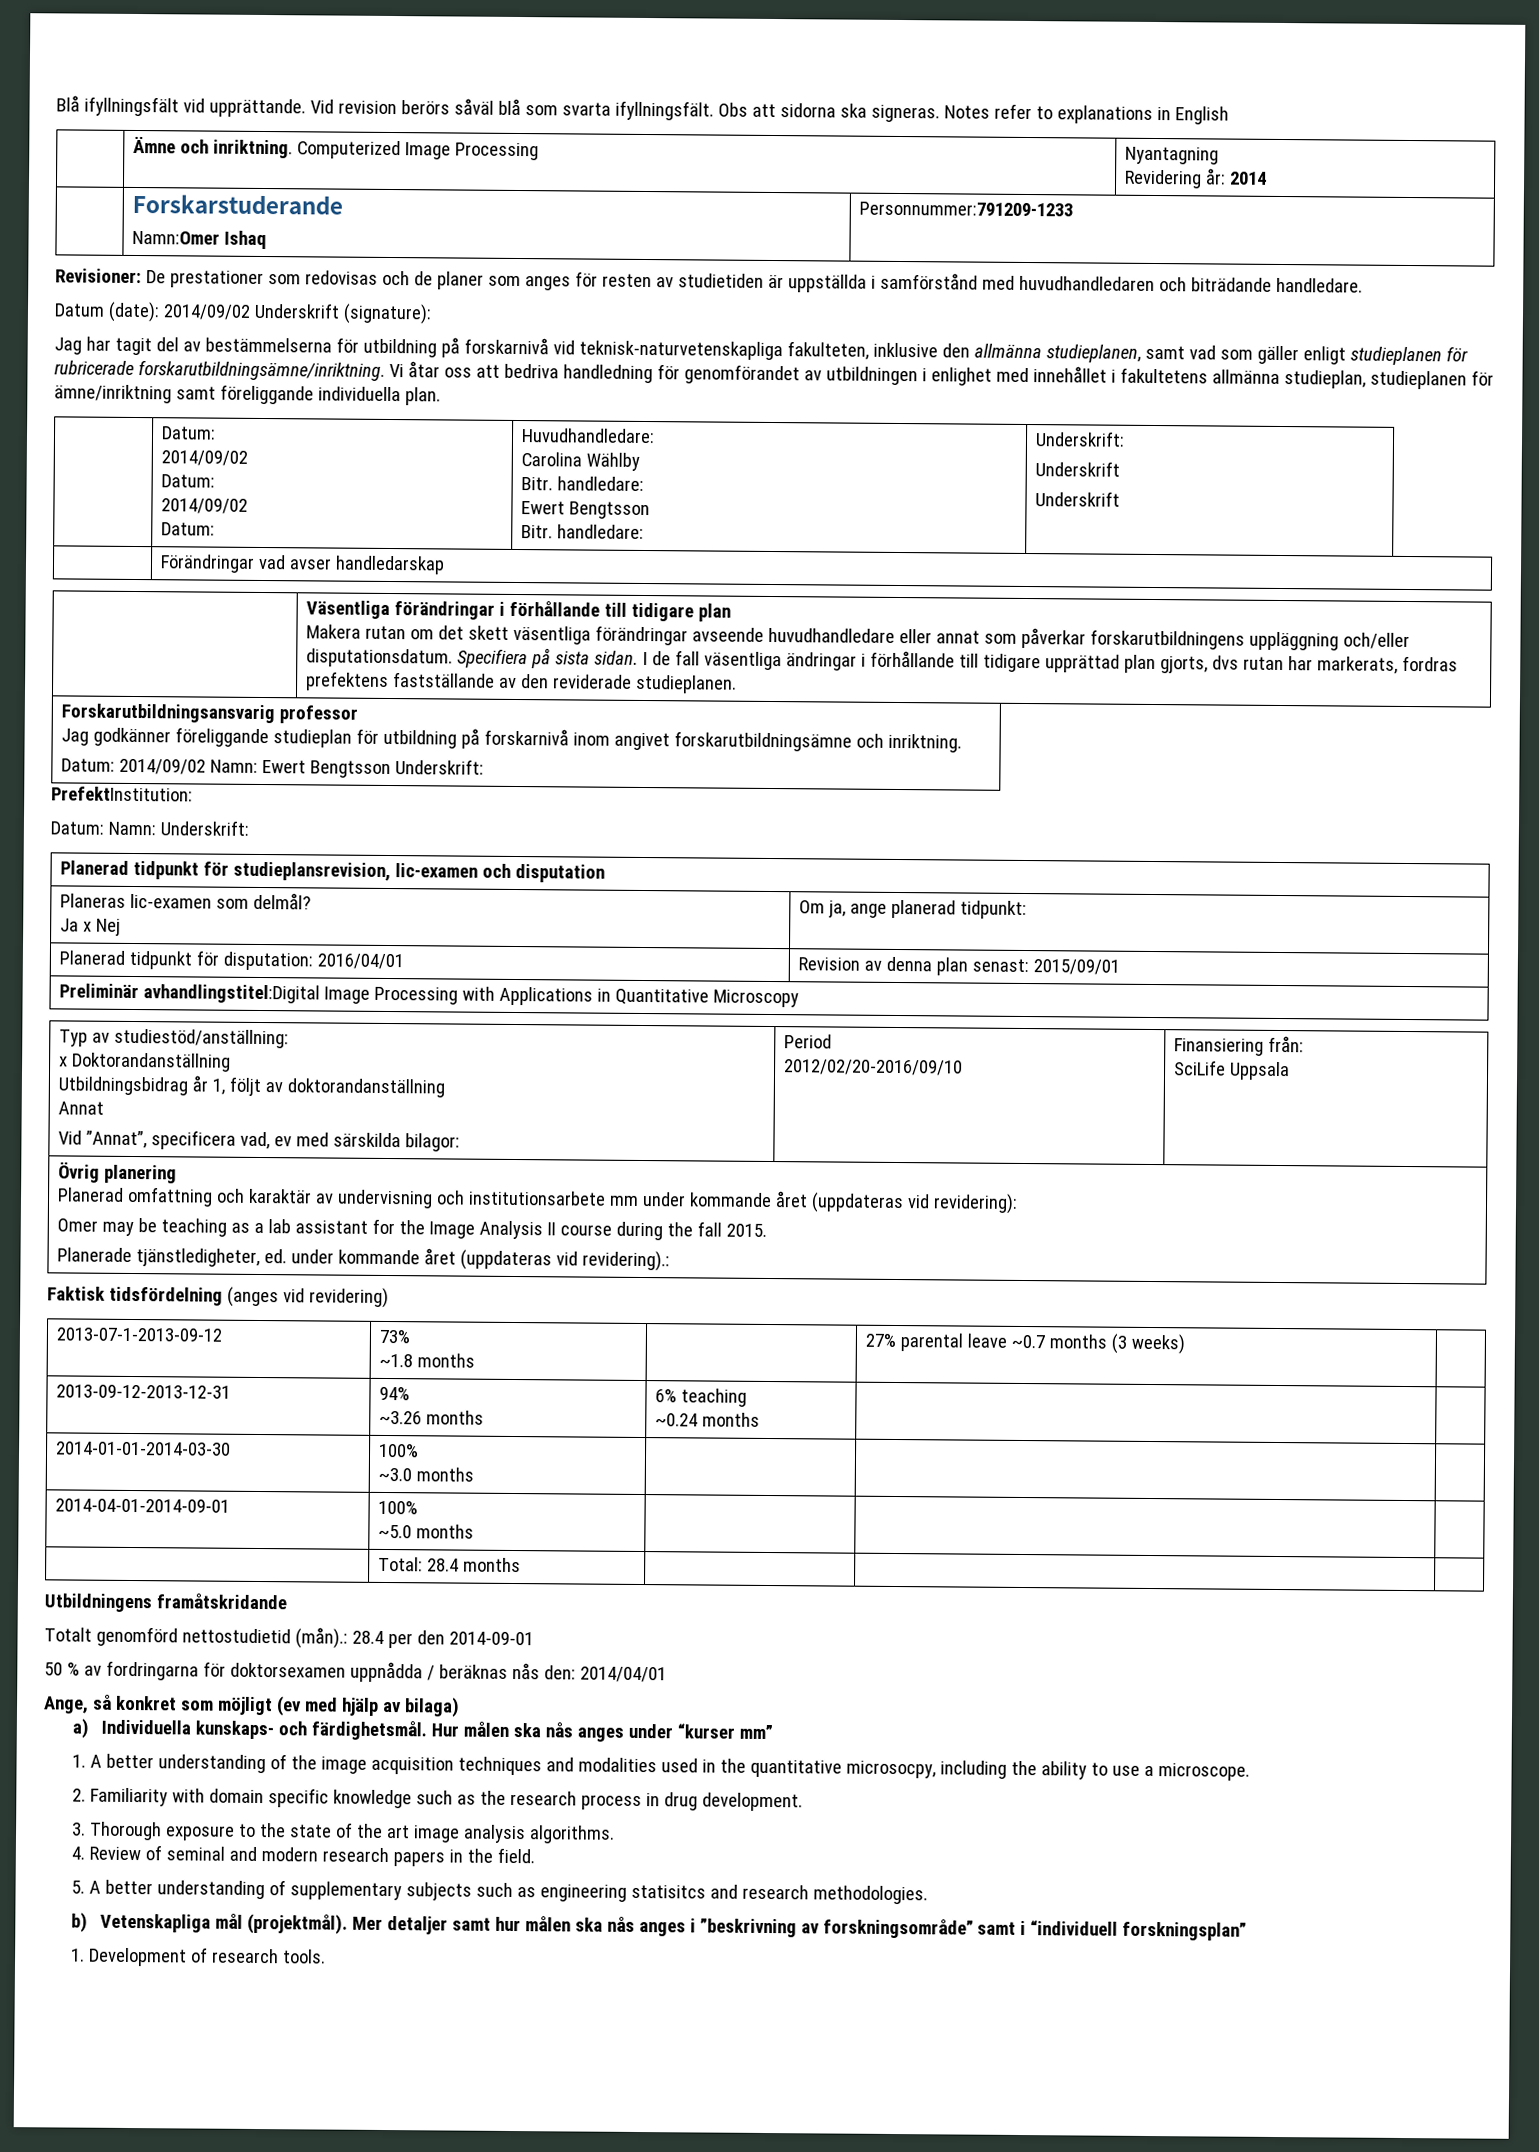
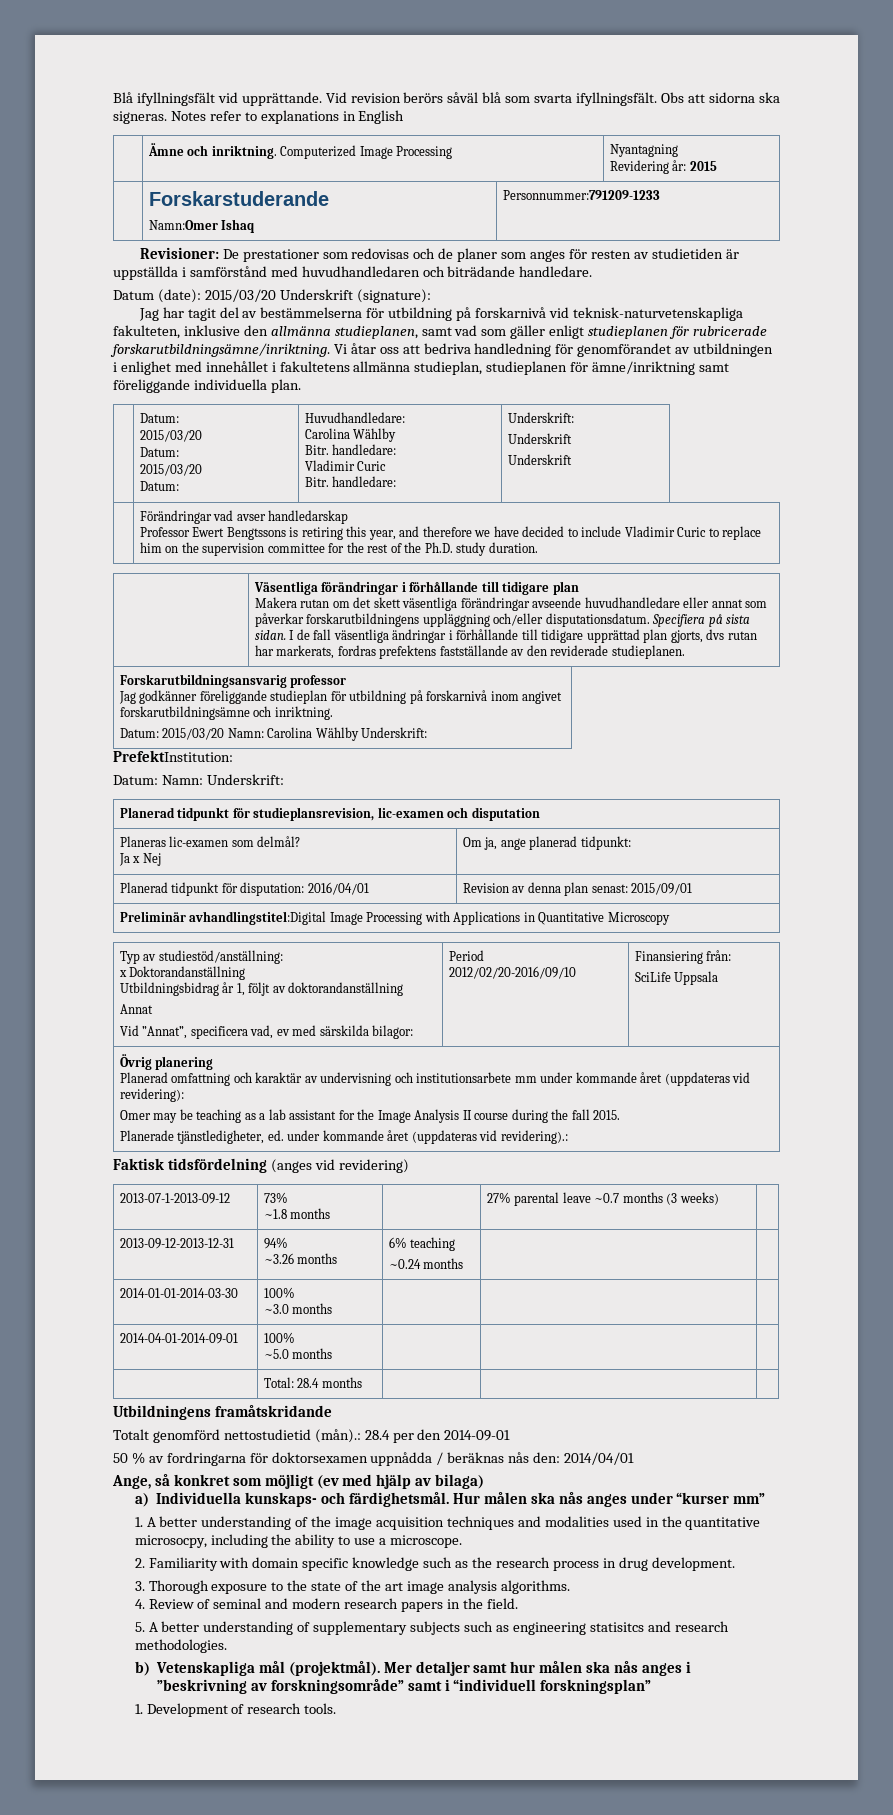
  | Ämne och inriktning. Computerized Image Processing | Nyantagning
- Revidering år: 2014
+ Revidering år: 2015
- Datum (date): 2014/09/02 Underskrift (signature):
+ Datum (date): 2015/03/20 Underskrift (signature):
  | Datum:
- 2014/09/02
+ 2015/03/20
  Datum:
- 2014/09/02
+ 2015/03/20
  Datum: | Huvudhandledare:
  Carolina Wählby
  Bitr. handledare:
- Ewert Bengtsson
+ Vladimir Curic
  | Förändringar vad avser handledarskap
+ Professor Ewert Bengtssons is retiring this year, and therefore we have decided to include Vladimir Curic to replace him on the supervision committee for the rest of the Ph.D. study duration.
  Forskarutbildningsansvarig professor
  Jag godkänner föreliggande studieplan för utbildning på forskarnivå inom angivet forskarutbildningsämne och inriktning.
- Datum: 2014/09/02 Namn: Ewert Bengtsson Underskrift:
+ Datum: 2015/03/20 Namn: Carolina Wählby Underskrift:

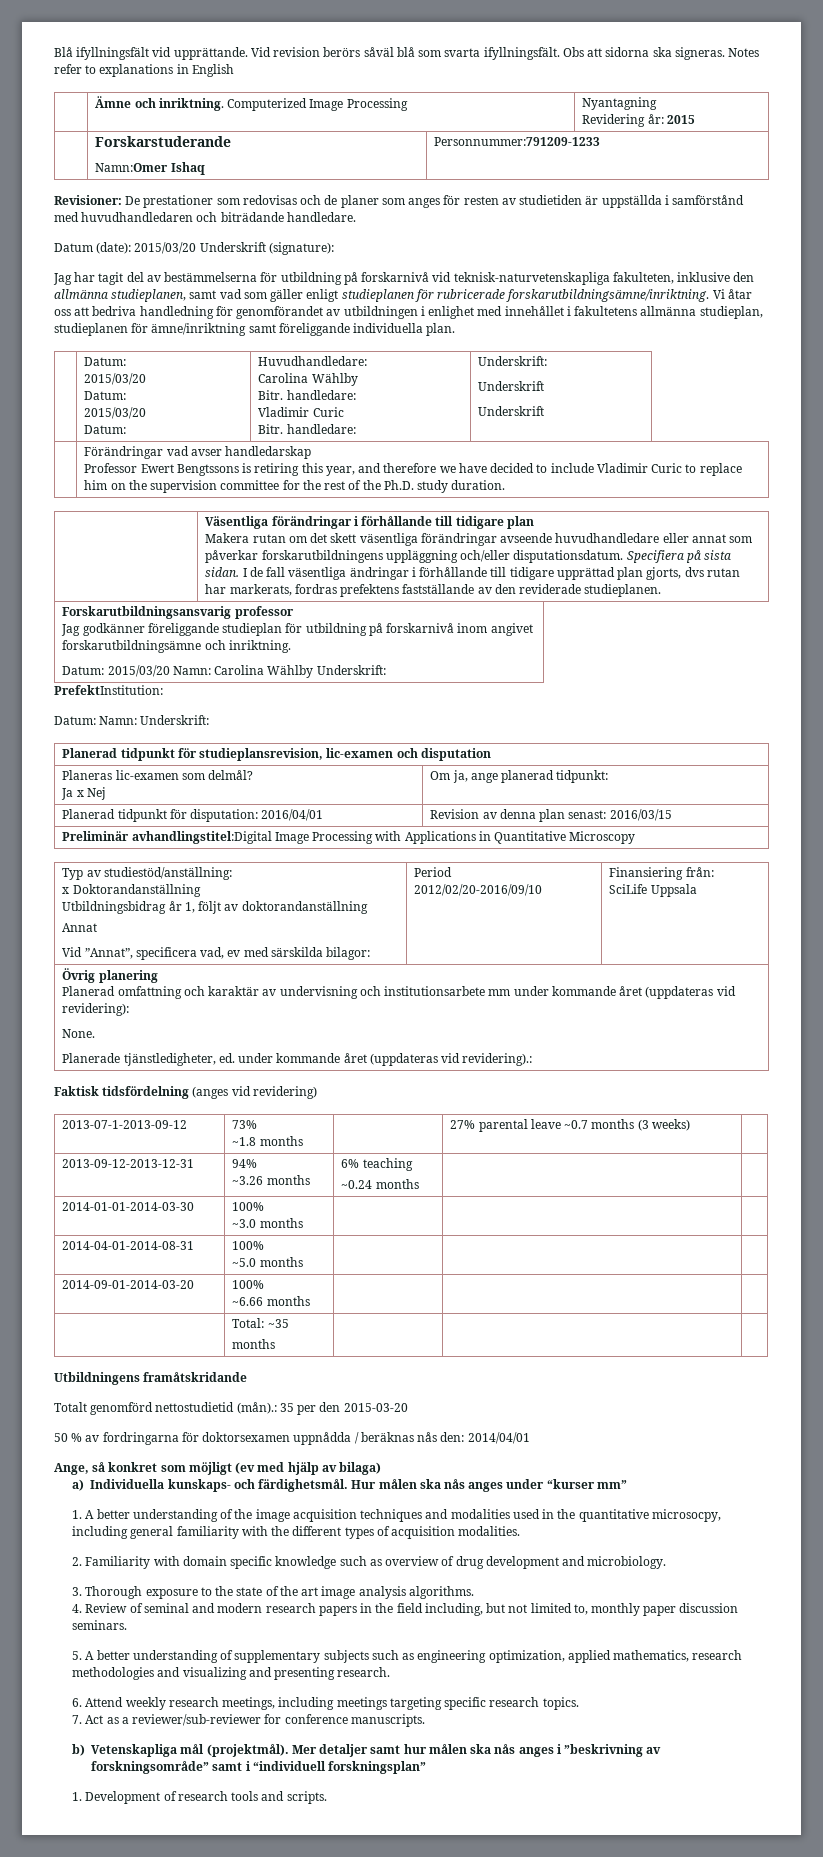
- Planerad tidpunkt för disputation: 2016/04/01 | Revision av denna plan senast: 2015/09/01
+ Planerad tidpunkt för disputation: 2016/04/01 | Revision av denna plan senast: 2016/03/15
- Omer may be teaching as a lab assistant for the Image Analysis II course during the fall 2015.
+ None.
- 2014-04-01-2014-09-01 | 100%
+ 2014-04-01-2014-08-31 | 100%
+ 2014-09-01-2014-03-20 | 100%
+ ~6.66 months | | |
- | Total: 28.4 months | | |
+ | Total: ~35
+ months | | |
- Totalt genomförd nettostudietid (mån).: 28.4 per den 2014-09-01
+ Totalt genomförd nettostudietid (mån).: 35 per den 2015-03-20
- 1. A better understanding of the image acquisition techniques and modalities used in the quantitative microsocpy, including the ability to use a microscope.
+ 1. A better understanding of the image acquisition techniques and modalities used in the quantitative microsocpy, including general familiarity with the different types of acquisition modalities.
- 2. Familiarity with domain specific knowledge such as the research process in drug development.
+ 2. Familiarity with domain specific knowledge such as overview of drug development and microbiology.
- 4. Review of seminal and modern research papers in the field.
+ 4. Review of seminal and modern research papers in the field including, but not limited to, monthly paper discussion seminars.
- 5. A better understanding of supplementary subjects such as engineering statisitcs and research methodologies.
+ 5. A better understanding of supplementary subjects such as engineering optimization, applied mathematics, research methodologies and visualizing and presenting research.
+ 6. Attend weekly research meetings, including meetings targeting specific research topics.
+ 7. Act as a reviewer/sub-reviewer for conference manuscripts.
- 1. Development of research tools.
+ 1. Development of research tools and scripts.

